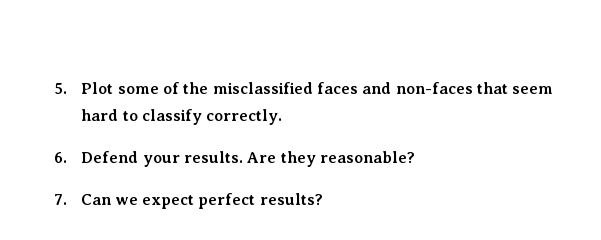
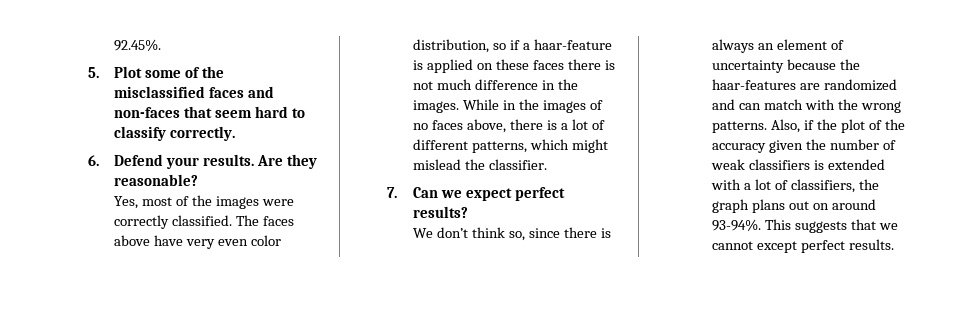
+ 92.45%.
+ Yes, most of the images were correctly classified. The faces above have very even color distribution, so if a haar-feature is applied on these faces there is not much difference in the images. While in the images of no faces above, there is a lot of different patterns, which might mislead the classifier.
+ We don’t think so, since there is always an element of uncertainty because the haar-features are randomized and can match with the wrong patterns. Also, if the plot of the accuracy given the number of weak classifiers is extended with a lot of classifiers, the graph plans out on around 93-94%. This suggests that we cannot except perfect results.

